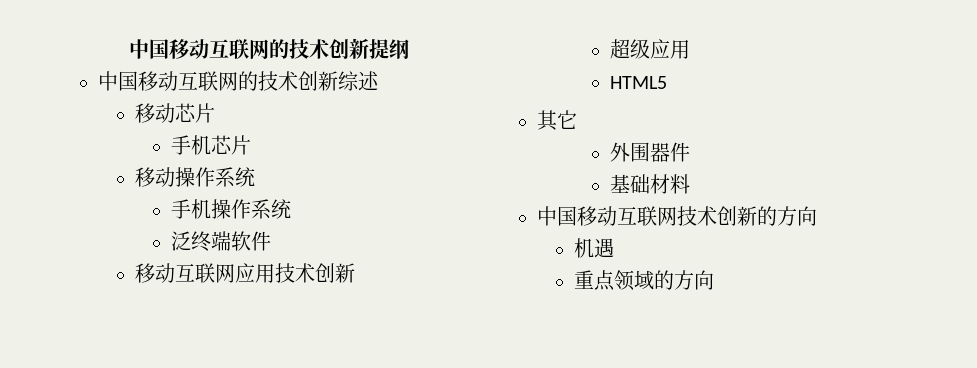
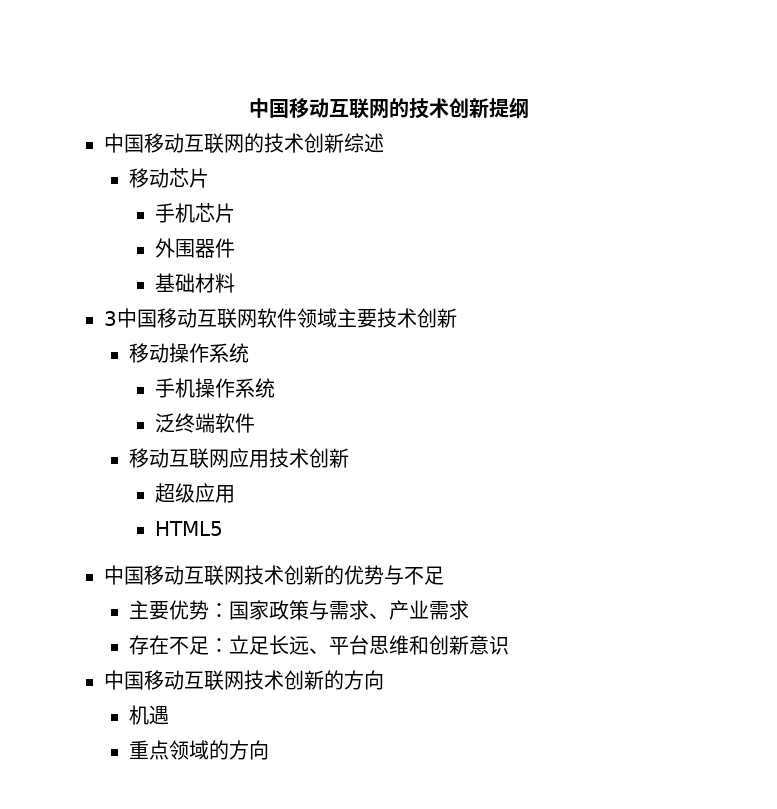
+ 外围器件
+ 基础材料
+ 3中国移动互联网软件领域主要技术创新
- 其它
- 外围器件
- 基础材料
+ 中国移动互联网技术创新的优势与不足
+ 主要优势：国家政策与需求、产业需求
+ 存在不足：立足长远、平台思维和创新意识

